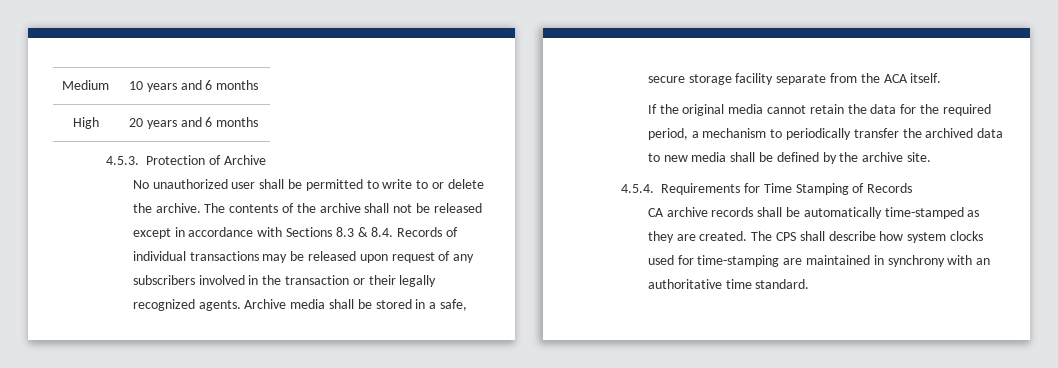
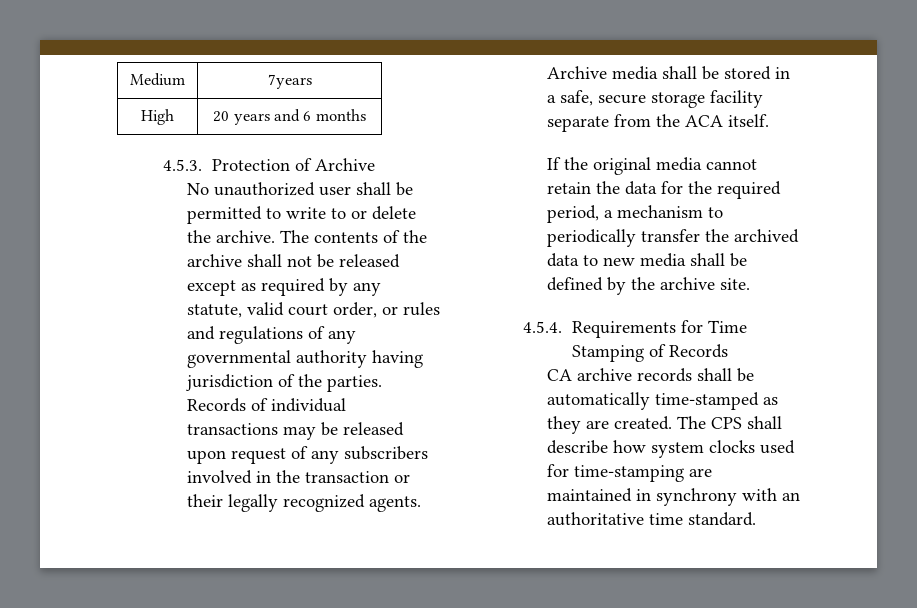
- Medium | 10 years and 6 months
+ Medium | 7years
- The contents of the archive shall not be released except in accordance with Sections 8.3 & 8.4. Records of individual transactions may be released upon request of any subscribers involved in the transaction or their legally recognized agents.
+ The contents of the archive shall not be released except as required by any statute, valid court order, or rules and regulations of any governmental authority having jurisdiction of the parties. Records of individual transactions may be released upon request of any subscribers involved in the transaction or their legally recognized agents.

